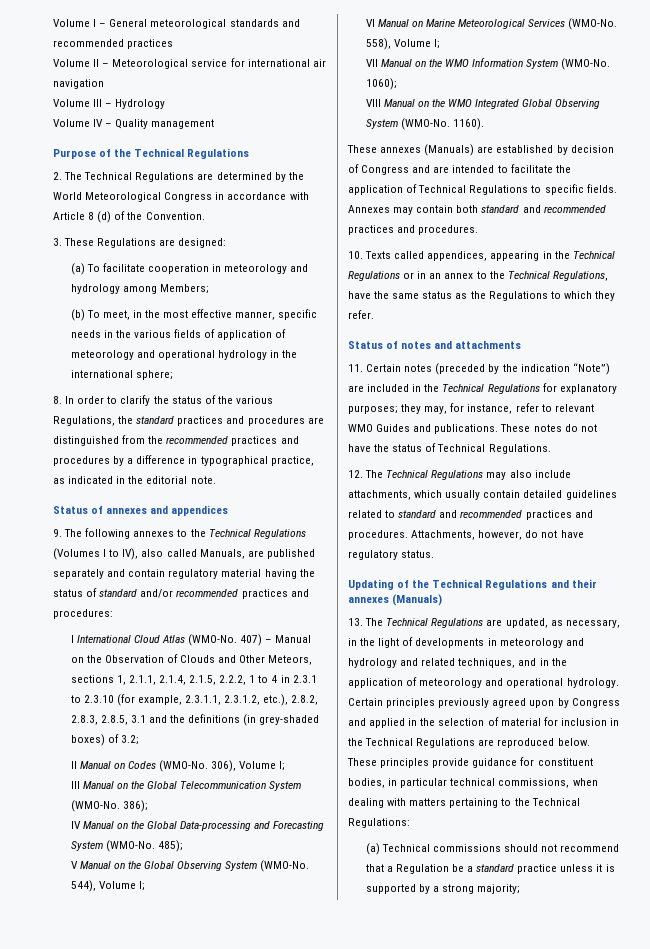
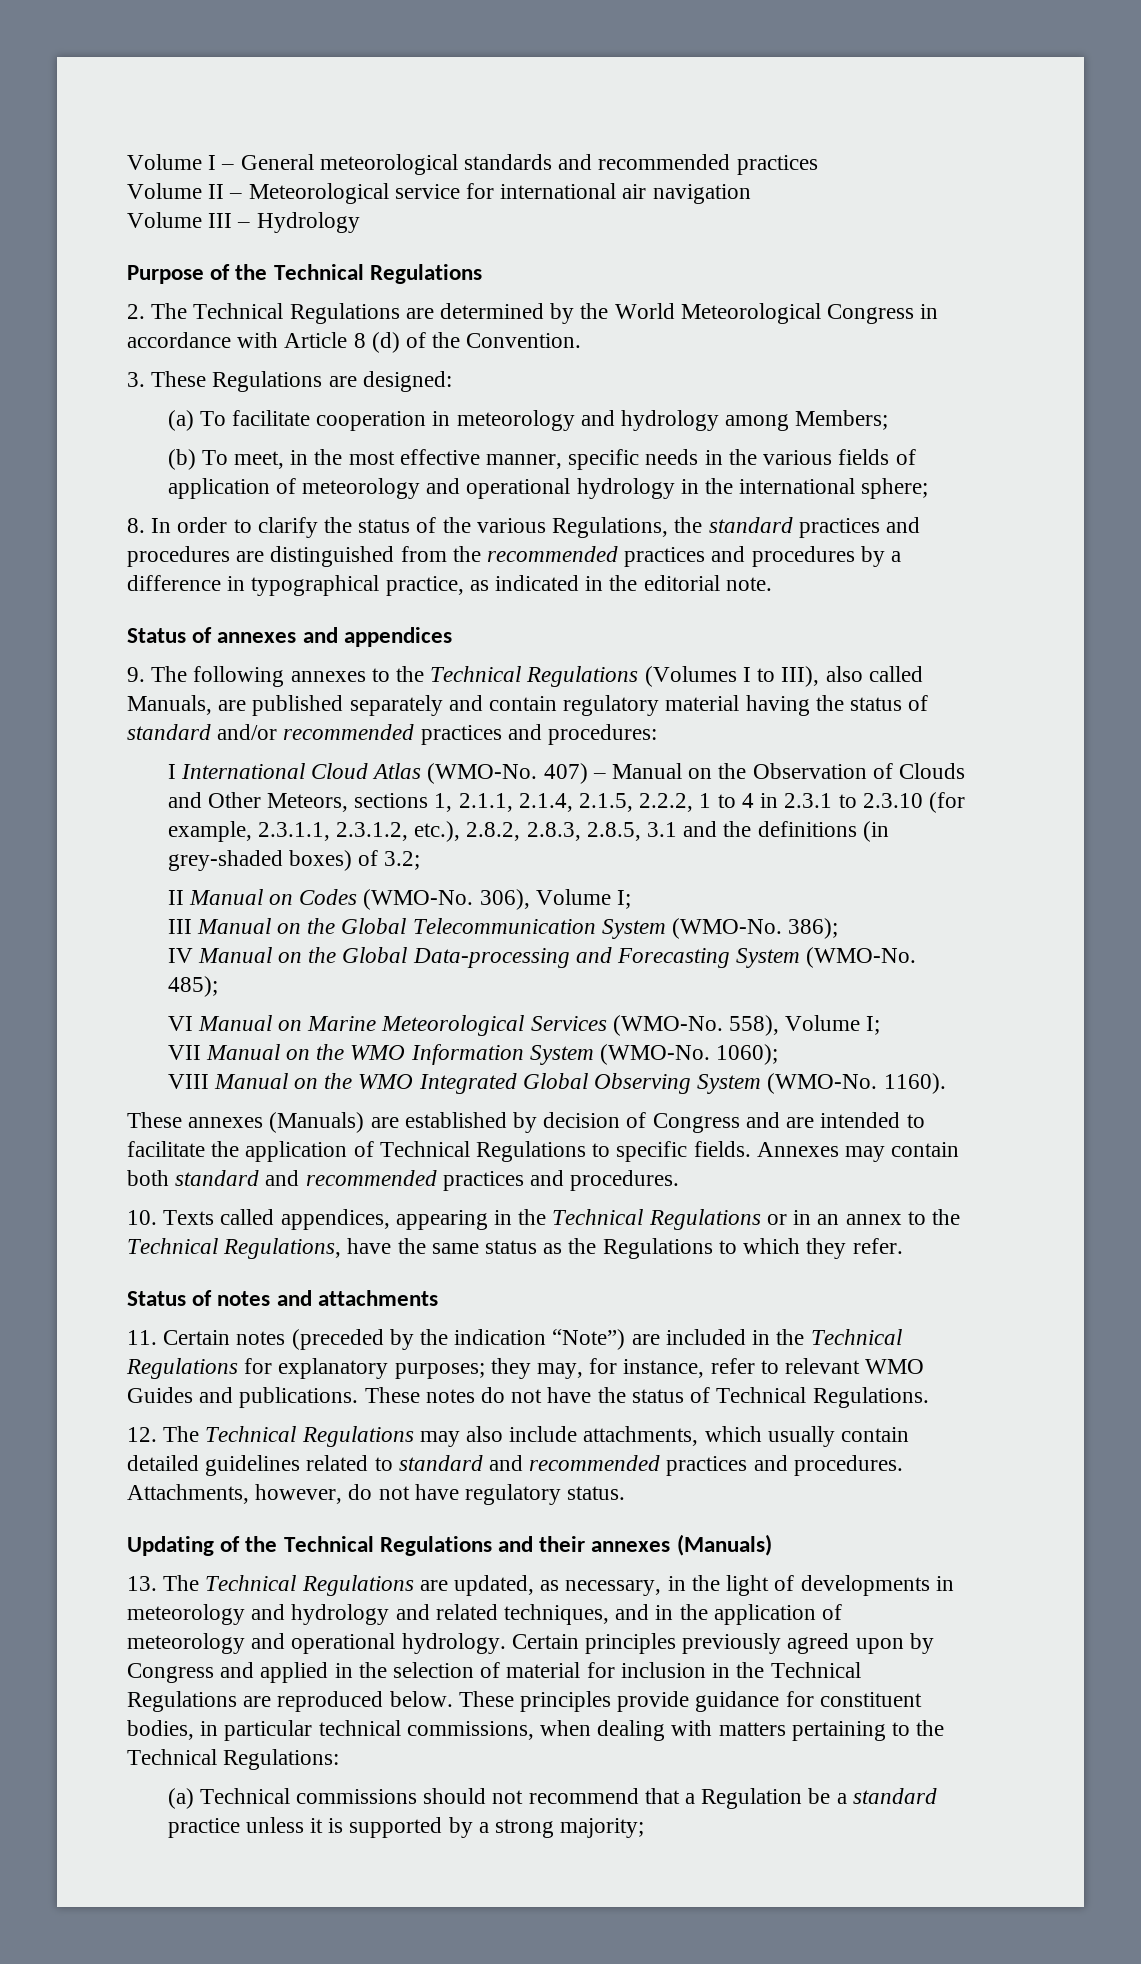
- Volume IV – Quality management
- 9. The following annexes to the Technical Regulations (Volumes I to IV), also called Manuals, are published separately and contain regulatory material having the status of standard and/or recommended practices and procedures:
+ 9. The following annexes to the Technical Regulations (Volumes I to III), also called Manuals, are published separately and contain regulatory material having the status of standard and/or recommended practices and procedures:
- V Manual on the Global Observing System (WMO-No. 544), Volume I;

